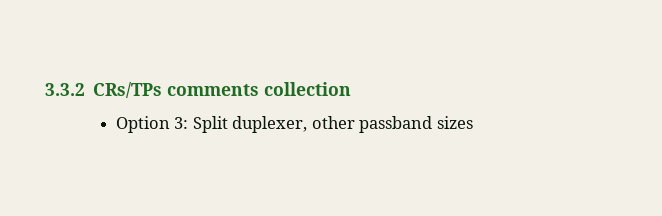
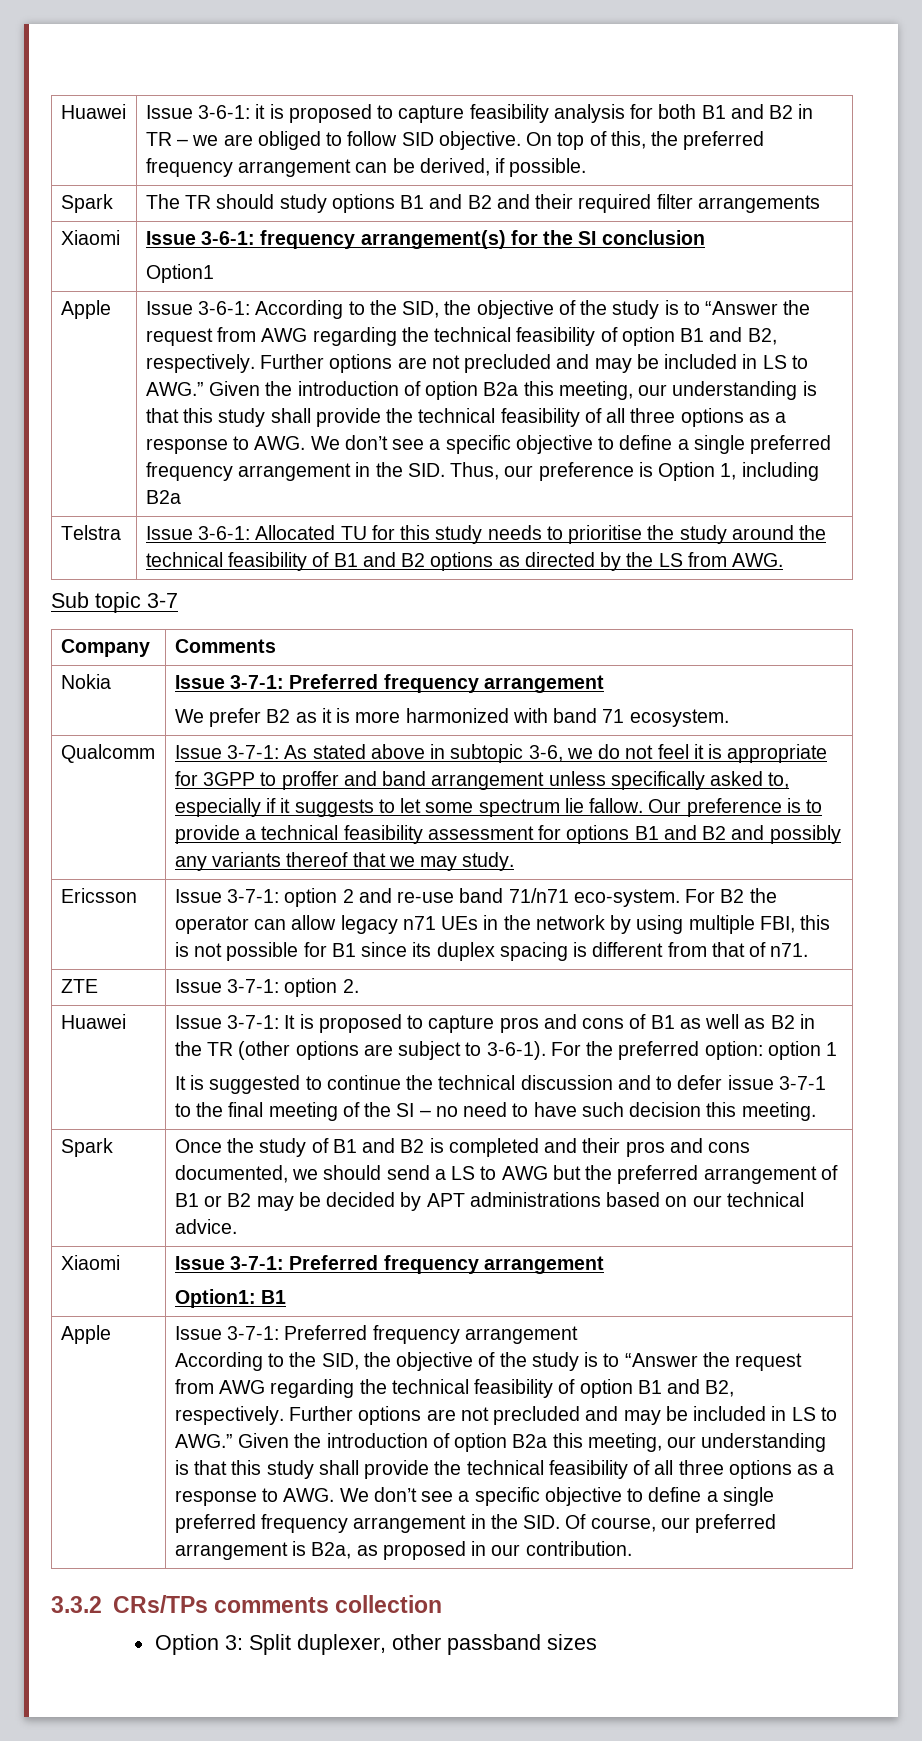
+ Huawei | Issue 3-6-1: it is proposed to capture feasibility analysis for both B1 and B2 in TR – we are obliged to follow SID objective. On top of this, the preferred frequency arrangement can be derived, if possible.
+ Spark | The TR should study options B1 and B2 and their required filter arrangements
+ Xiaomi | Issue 3-6-1: frequency arrangement(s) for the SI conclusion
+ Option1
+ Apple | Issue 3-6-1: According to the SID, the objective of the study is to “Answer the request from AWG regarding the technical feasibility of option B1 and B2, respectively. Further options are not precluded and may be included in LS to AWG.” Given the introduction of option B2a this meeting, our understanding is that this study shall provide the technical feasibility of all three options as a response to AWG. We don’t see a specific objective to define a single preferred frequency arrangement in the SID. Thus, our preference is Option 1, including B2a
+ Telstra | Issue 3-6-1: Allocated TU for this study needs to prioritise the study around the technical feasibility of B1 and B2 options as directed by the LS from AWG.
+ Sub topic 3-7
+ Company | Comments
+ Nokia | Issue 3-7-1: Preferred frequency arrangement
+ We prefer B2 as it is more harmonized with band 71 ecosystem.
+ Qualcomm | Issue 3-7-1: As stated above in subtopic 3-6, we do not feel it is appropriate for 3GPP to proffer and band arrangement unless specifically asked to, especially if it suggests to let some spectrum lie fallow. Our preference is to provide a technical feasibility assessment for options B1 and B2 and possibly any variants thereof that we may study.
+ Ericsson | Issue 3-7-1: option 2 and re-use band 71/n71 eco-system. For B2 the operator can allow legacy n71 UEs in the network by using multiple FBI, this is not possible for B1 since its duplex spacing is different from that of n71.
+ ZTE | Issue 3-7-1: option 2.
+ Huawei | Issue 3-7-1: It is proposed to capture pros and cons of B1 as well as B2 in the TR (other options are subject to 3-6-1). For the preferred option: option 1
+ It is suggested to continue the technical discussion and to defer issue 3-7-1 to the final meeting of the SI – no need to have such decision this meeting.
+ Spark | Once the study of B1 and B2 is completed and their pros and cons documented, we should send a LS to AWG but the preferred arrangement of B1 or B2 may be decided by APT administrations based on our technical advice.
+ Xiaomi | Issue 3-7-1: Preferred frequency arrangement
+ Option1: B1
+ Apple | Issue 3-7-1: Preferred frequency arrangement
+ According to the SID, the objective of the study is to “Answer the request from AWG regarding the technical feasibility of option B1 and B2, respectively. Further options are not precluded and may be included in LS to AWG.” Given the introduction of option B2a this meeting, our understanding is that this study shall provide the technical feasibility of all three options as a response to AWG. We don’t see a specific objective to define a single preferred frequency arrangement in the SID. Of course, our preferred arrangement is B2a, as proposed in our contribution.

